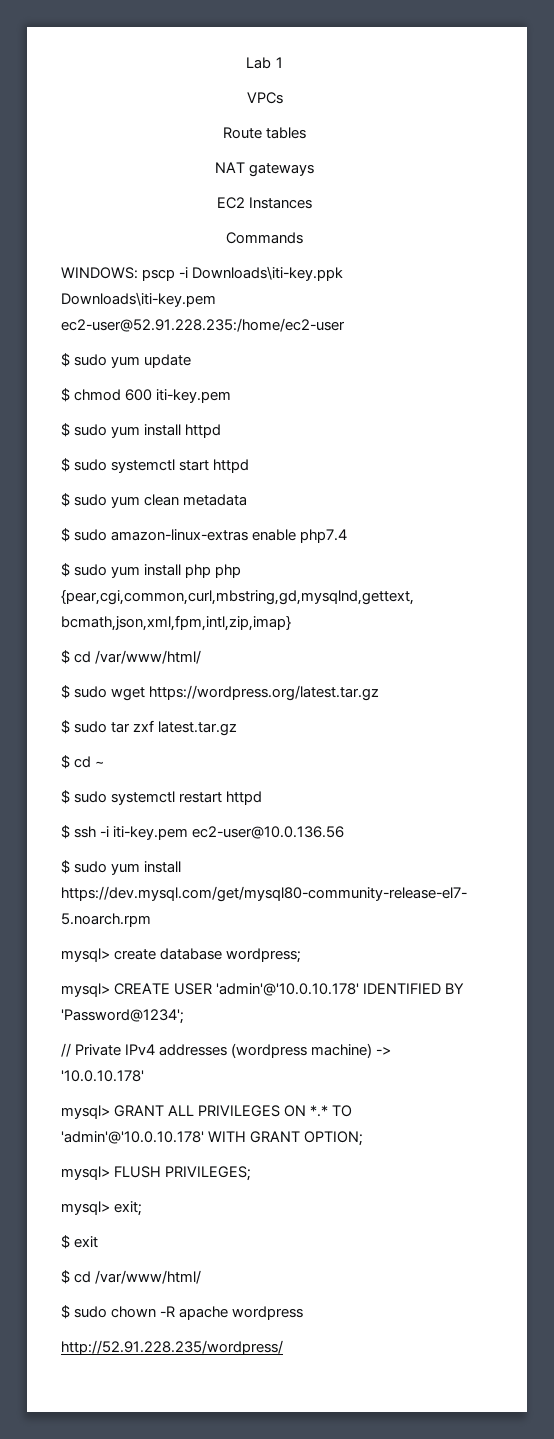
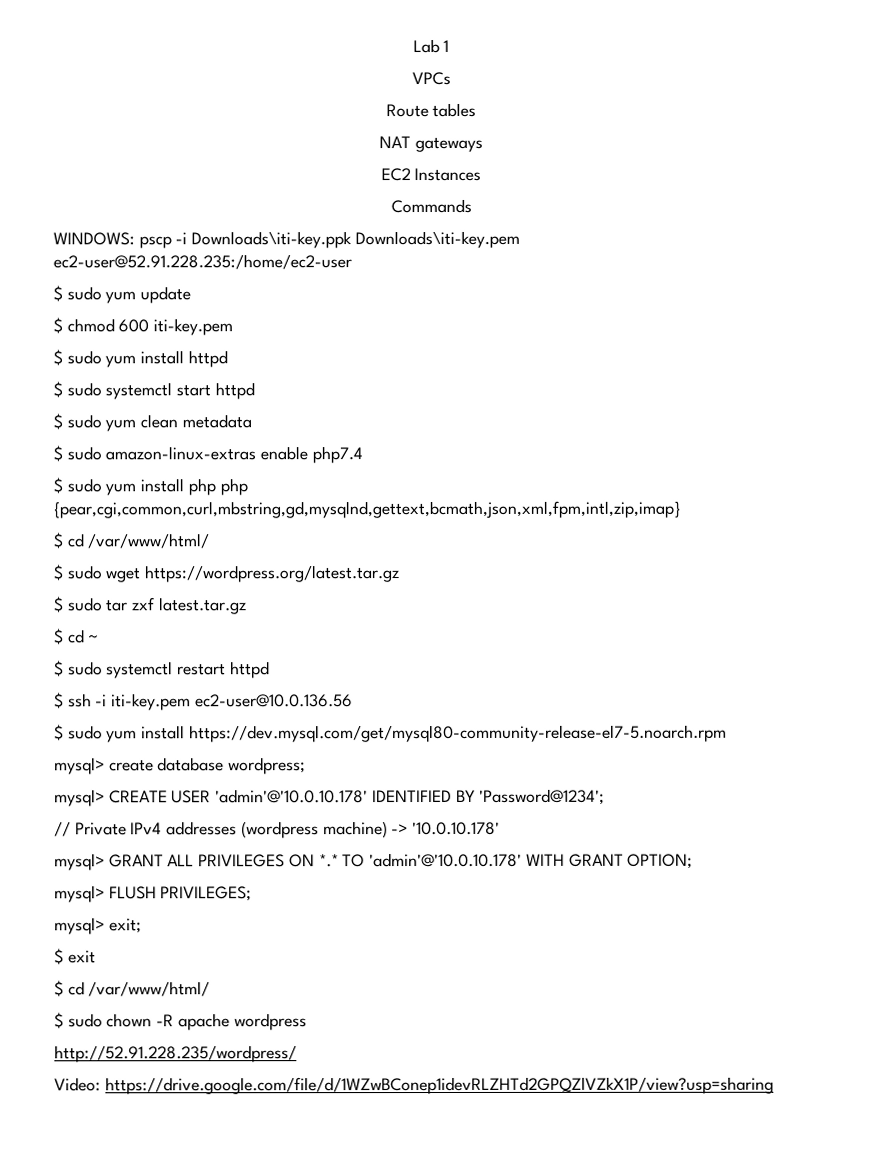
+ Video: https://drive.google.com/file/d/1WZwBConep1idevRLZHTd2GPQZlVZkX1P/view?usp=sharing

